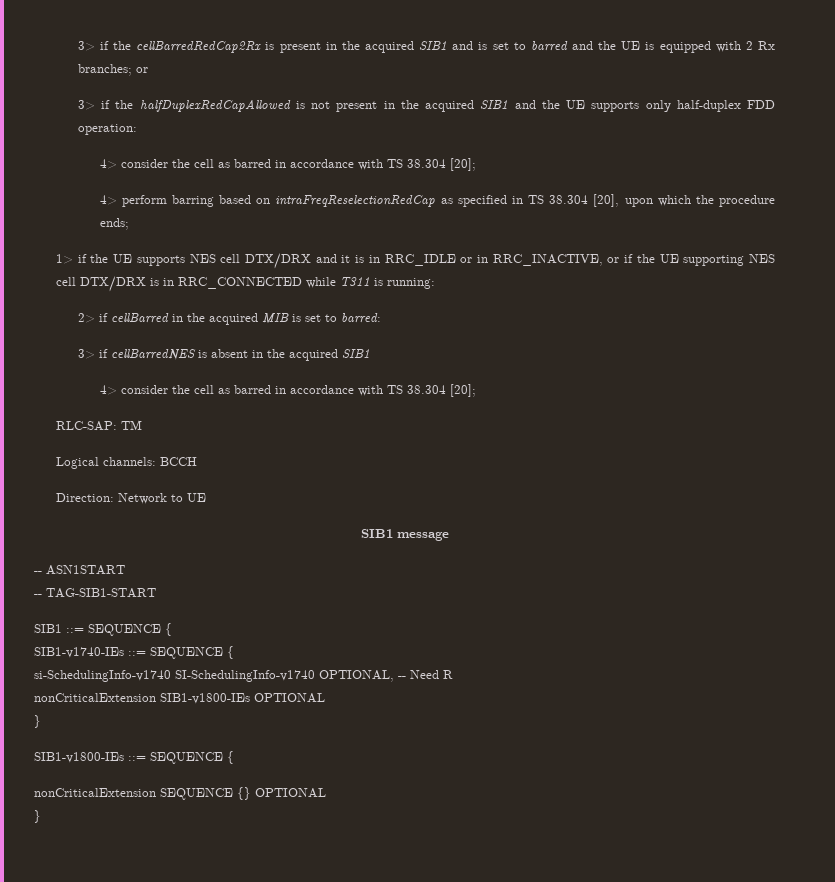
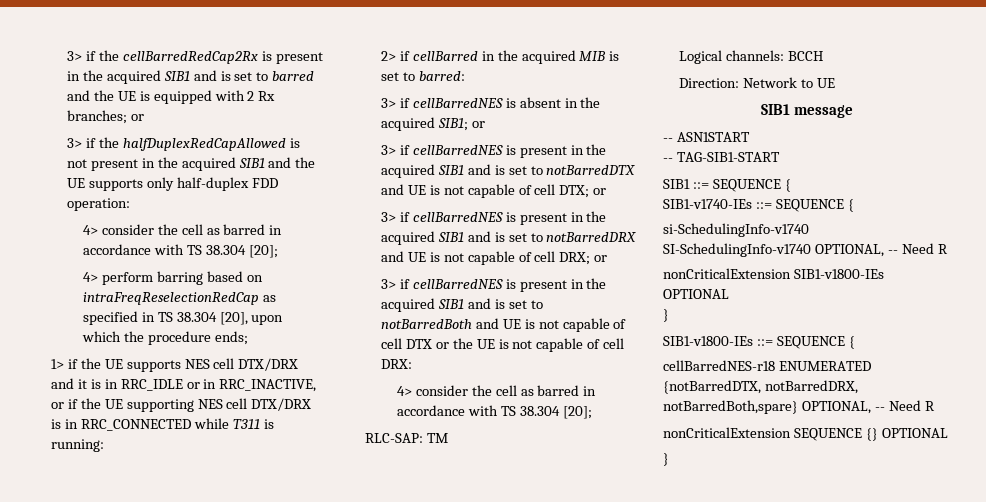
- 3> if cellBarredNES is absent in the acquired SIB1
+ 3> if cellBarredNES is absent in the acquired SIB1; or
+ 3> if cellBarredNES is present in the acquired SIB1 and is set to notBarredDTX and UE is not capable of cell DTX; or
+ 3> if cellBarredNES is present in the acquired SIB1 and is set to notBarredDRX and UE is not capable of cell DRX; or
+ 3> if cellBarredNES is present in the acquired SIB1 and is set to notBarredBoth and UE is not capable of cell DTX or the UE is not capable of cell DRX:
+ cellBarredNES-r18 ENUMERATED {notBarredDTX, notBarredDRX, notBarredBoth,spare} OPTIONAL, -- Need R

